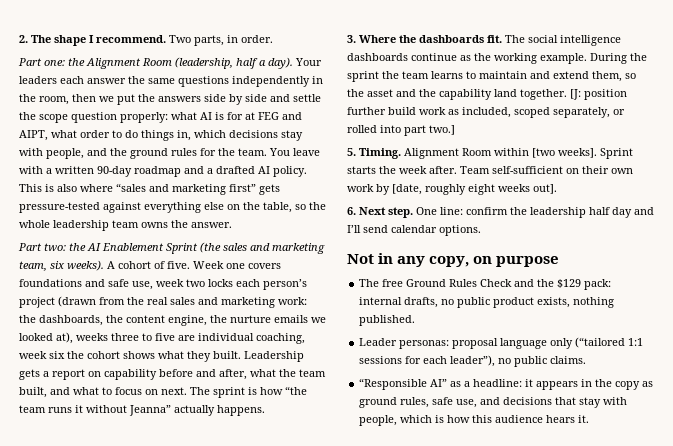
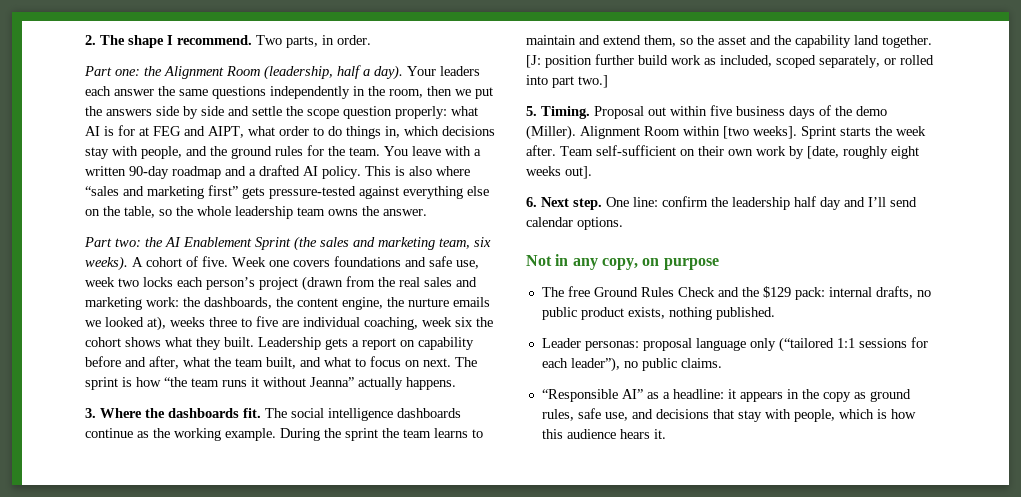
+ Proposal out within five business days of the demo (Miller).

